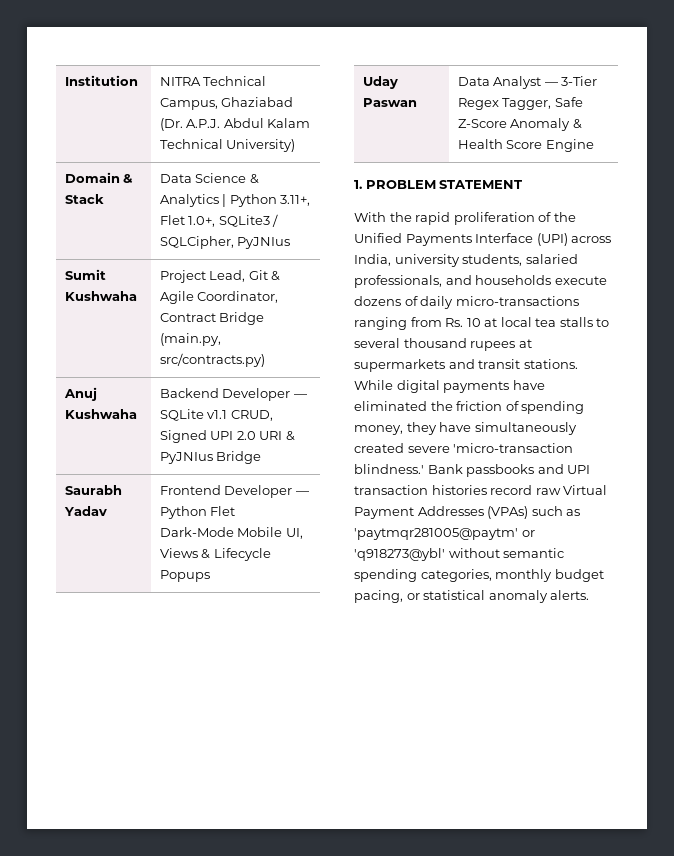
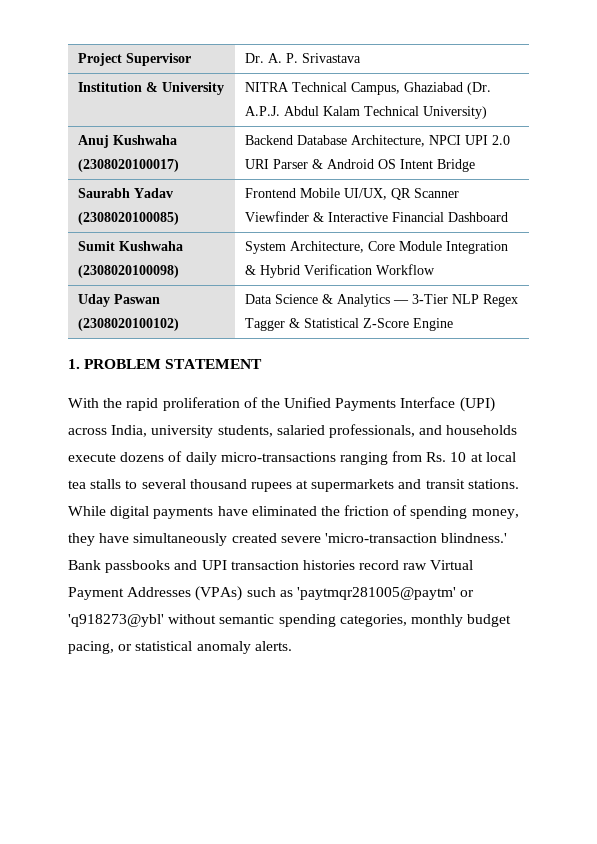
+ Project Supervisor | Dr. A. P. Srivastava
- Institution | NITRA Technical Campus, Ghaziabad (Dr. A.P.J. Abdul Kalam Technical University)
+ Institution & University | NITRA Technical Campus, Ghaziabad (Dr. A.P.J. Abdul Kalam Technical University)
- Domain & Stack | Data Science & Analytics | Python 3.11+, Flet 1.0+, SQLite3 / SQLCipher, PyJNIus
- Sumit Kushwaha | Project Lead, Git & Agile Coordinator, Contract Bridge (main.py, src/contracts.py)
- Anuj Kushwaha | Backend Developer — SQLite v1.1 CRUD, Signed UPI 2.0 URI & PyJNIus Bridge
- Saurabh Yadav | Frontend Developer — Python Flet Dark-Mode Mobile UI, Views & Lifecycle Popups
- Uday Paswan | Data Analyst — 3-Tier Regex Tagger, Safe Z-Score Anomaly & Health Score Engine
+ Anuj Kushwaha (2308020100017) | Backend Database Architecture, NPCI UPI 2.0 URI Parser & Android OS Intent Bridge
+ Saurabh Yadav (2308020100085) | Frontend Mobile UI/UX, QR Scanner Viewfinder & Interactive Financial Dashboard
+ Sumit Kushwaha (2308020100098) | System Architecture, Core Module Integration & Hybrid Verification Workflow
+ Uday Paswan (2308020100102) | Data Science & Analytics — 3-Tier NLP Regex Tagger & Statistical Z-Score Engine

